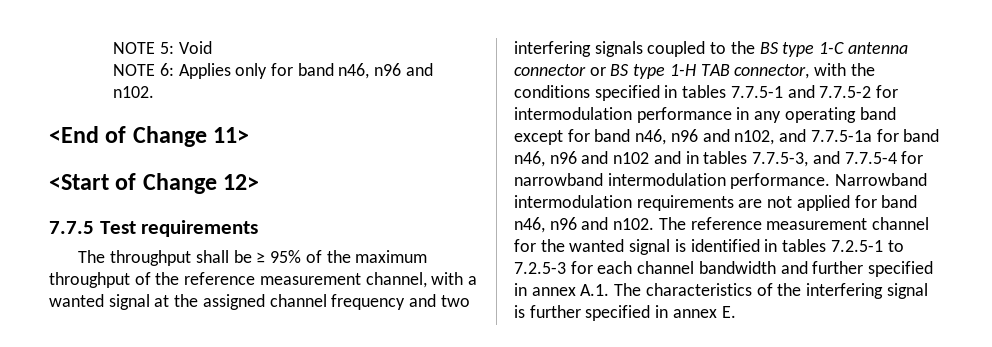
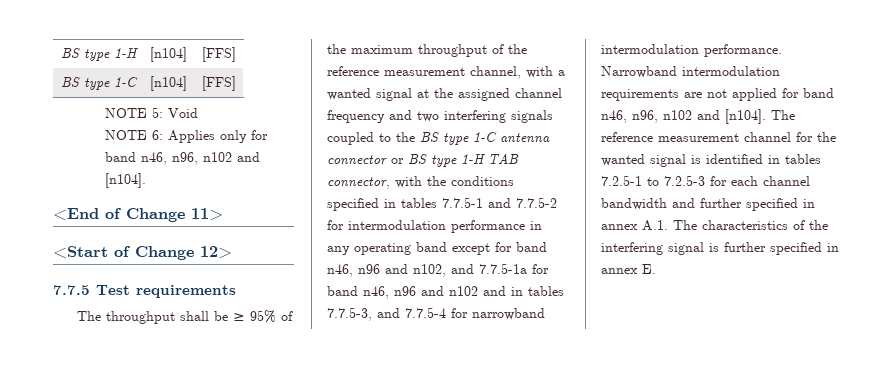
+ BS type 1-H | [n104] | [FFS]
+ BS type 1-C | [n104] | [FFS]
- NOTE 6: Applies only for band n46, n96 and n102.
+ NOTE 6: Applies only for band n46, n96, n102 and [n104].
- Narrowband intermodulation requirements are not applied for band n46, n96 and n102.
+ Narrowband intermodulation requirements are not applied for band n46, n96, n102 and [n104].

